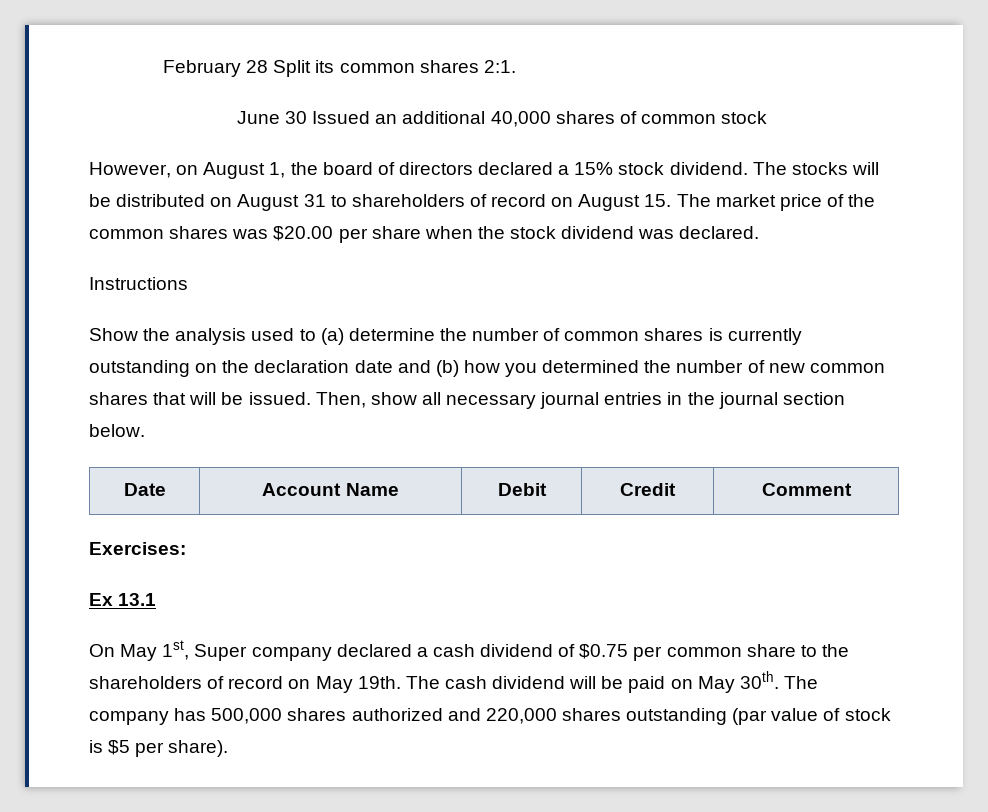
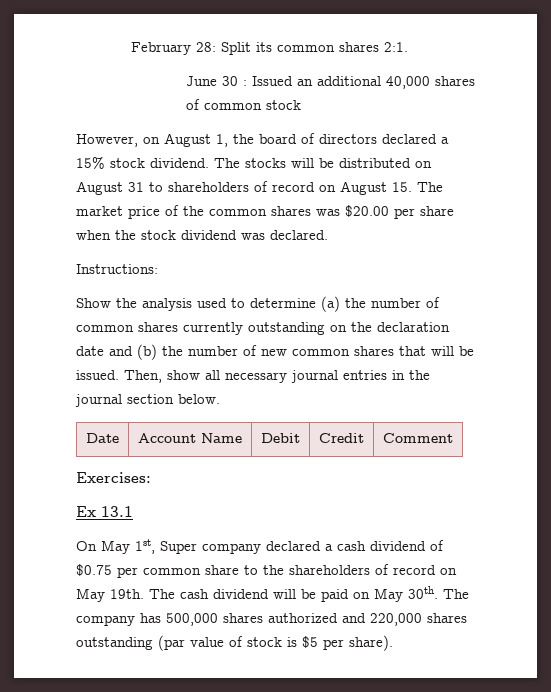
- February 28 Split its common shares 2:1.
+ February 28: Split its common shares 2:1.
- June 30 Issued an additional 40,000 shares of common stock
+ June 30 : Issued an additional 40,000 shares of common stock
- Instructions
+ Instructions:
- Show the analysis used to (a) determine the number of common shares is currently outstanding on the declaration date and (b) how you determined the number of new common shares that will be issued.
+ Show the analysis used to determine (a) the number of common shares currently outstanding on the declaration date and (b) the number of new common shares that will be issued.

